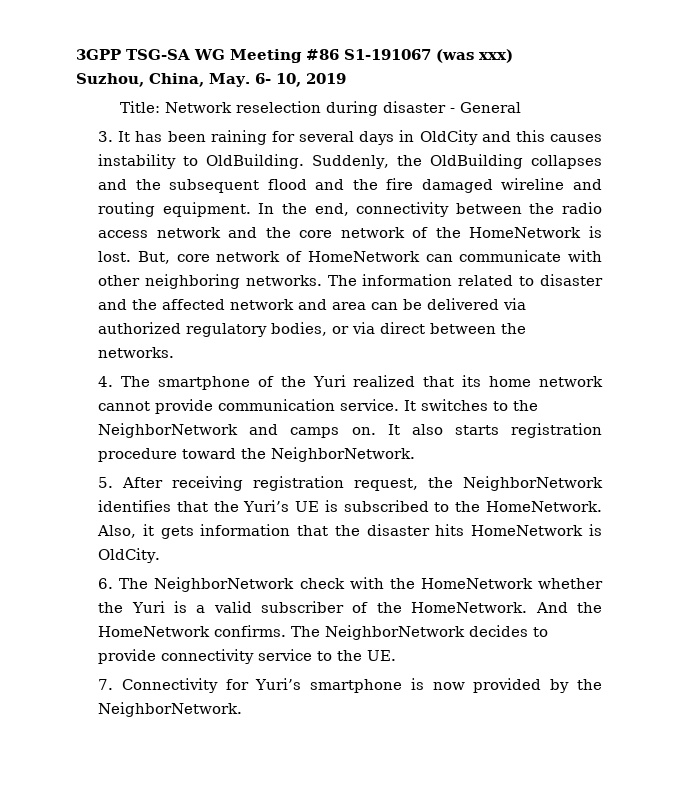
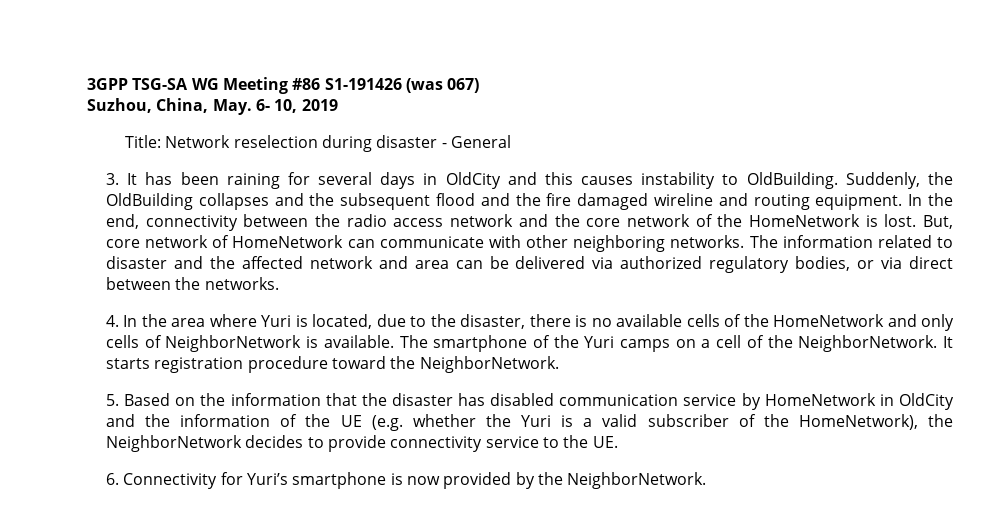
- 3GPP TSG-SA WG Meeting #86 S1-191067 (was xxx)
+ 3GPP TSG-SA WG Meeting #86 S1-191426 (was 067)
- 4. The smartphone of the Yuri realized that its home network cannot provide communication service. It switches to the NeighborNetwork and camps on. It also starts registration procedure toward the NeighborNetwork.
+ 4. In the area where Yuri is located, due to the disaster, there is no available cells of the HomeNetwork and only cells of NeighborNetwork is available. The smartphone of the Yuri camps on a cell of the NeighborNetwork. It starts registration procedure toward the NeighborNetwork.
- 5. After receiving registration request, the NeighborNetwork identifies that the Yuri’s UE is subscribed to the HomeNetwork. Also, it gets information that the disaster hits HomeNetwork is OldCity.
- 6. The NeighborNetwork check with the HomeNetwork whether the Yuri is a valid subscriber of the HomeNetwork. And the HomeNetwork confirms. The NeighborNetwork decides to provide connectivity service to the UE.
+ 5. Based on the information that the disaster has disabled communication service by HomeNetwork in OldCity and the information of the UE (e.g. whether the Yuri is a valid subscriber of the HomeNetwork), the NeighborNetwork decides to provide connectivity service to the UE.
- 7. Connectivity for Yuri’s smartphone is now provided by the NeighborNetwork.
+ 6. Connectivity for Yuri’s smartphone is now provided by the NeighborNetwork.

